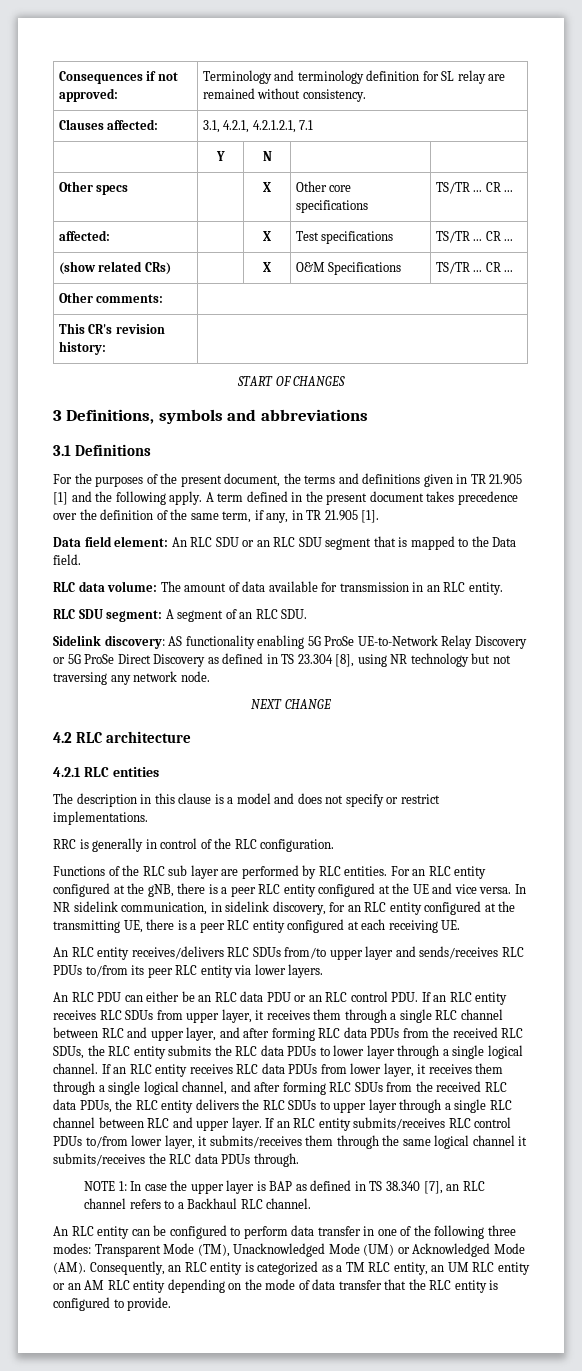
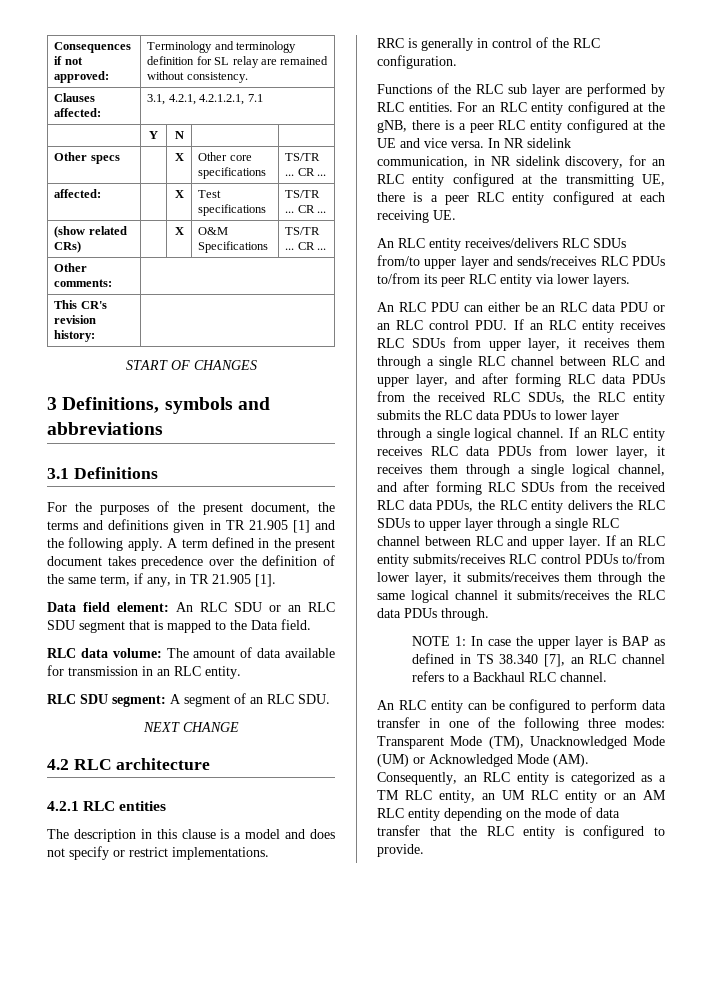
- Sidelink discovery: AS functionality enabling 5G ProSe UE-to-Network Relay Discovery or 5G ProSe Direct Discovery as defined in TS 23.304 [8], using NR technology but not traversing any network node.
- In NR sidelink communication, in sidelink discovery, for an RLC entity configured at the transmitting UE, there is a peer RLC entity configured at each receiving UE.
+ In NR sidelink communication, in NR sidelink discovery, for an RLC entity configured at the transmitting UE, there is a peer RLC entity configured at each receiving UE.

